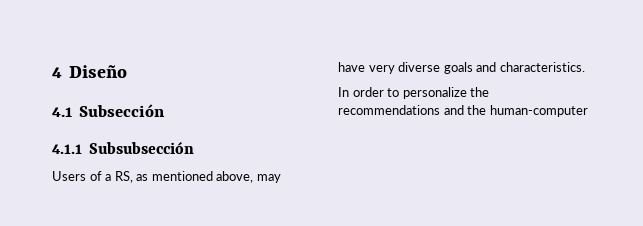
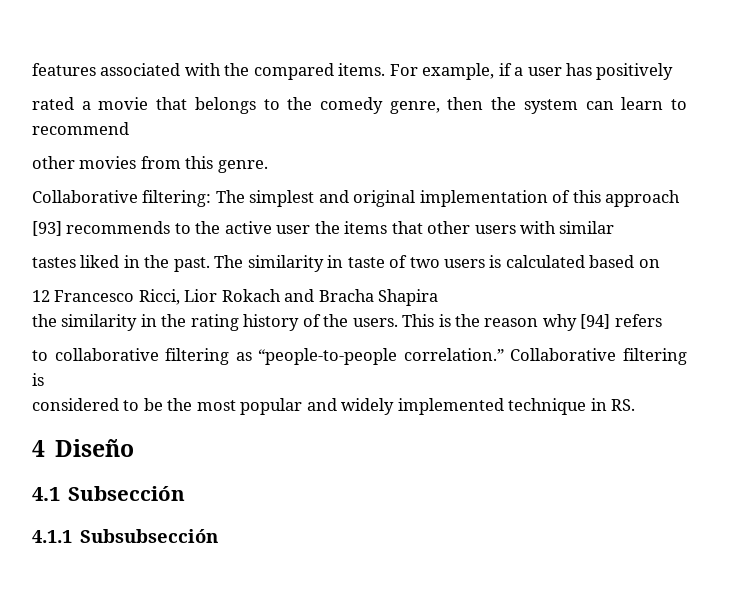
+ features associated with the compared items. For example, if a user has positively
+ rated a movie that belongs to the comedy genre, then the system can learn to recommend
+ other movies from this genre.
+ Collaborative filtering: The simplest and original implementation of this approach
+ [93] recommends to the active user the items that other users with similar
+ tastes liked in the past. The similarity in taste of two users is calculated based on
+ 12 Francesco Ricci, Lior Rokach and Bracha Shapira
+ the similarity in the rating history of the users. This is the reason why [94] refers
+ to collaborative filtering as “people-to-people correlation.” Collaborative filtering is
+ considered to be the most popular and widely implemented technique in RS.
- Users of a RS, as mentioned above, may have very diverse goals and characteristics.
- In order to personalize the recommendations and the human-computer

